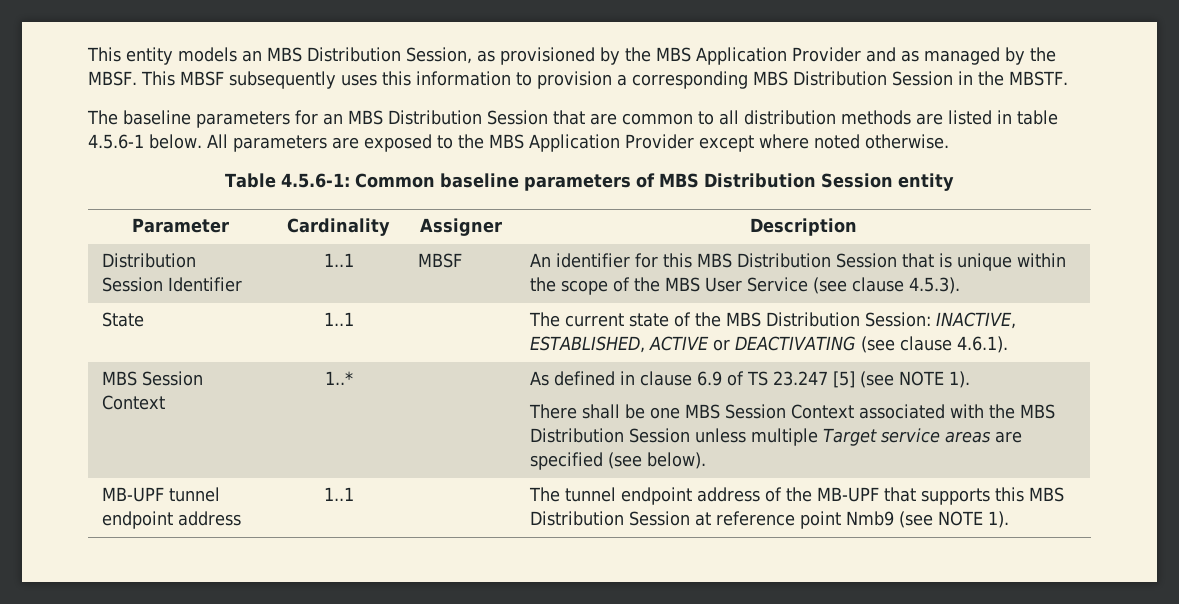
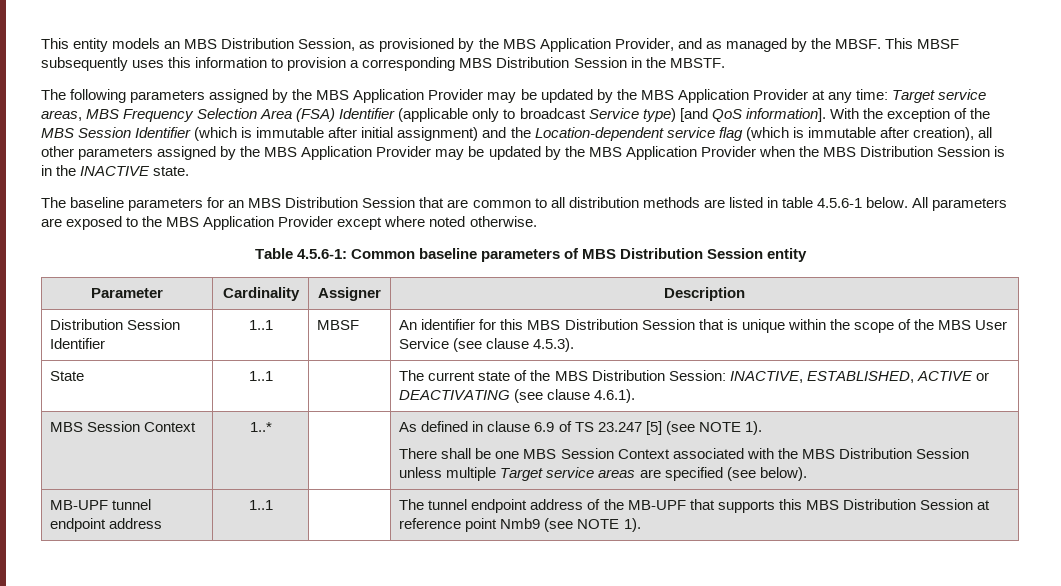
- This entity models an MBS Distribution Session, as provisioned by the MBS Application Provider and as managed by the MBSF.
+ This entity models an MBS Distribution Session, as provisioned by the MBS Application Provider, and as managed by the MBSF.
+ The following parameters assigned by the MBS Application Provider may be updated by the MBS Application Provider at any time: Target service areas, MBS Frequency Selection Area (FSA) Identifier (applicable only to broadcast Service type) [and QoS information]. With the exception of the MBS Session Identifier (which is immutable after initial assignment) and the Location-dependent service flag (which is immutable after creation), all other parameters assigned by the MBS Application Provider may be updated by the MBS Application Provider when the MBS Distribution Session is in the INACTIVE state.

